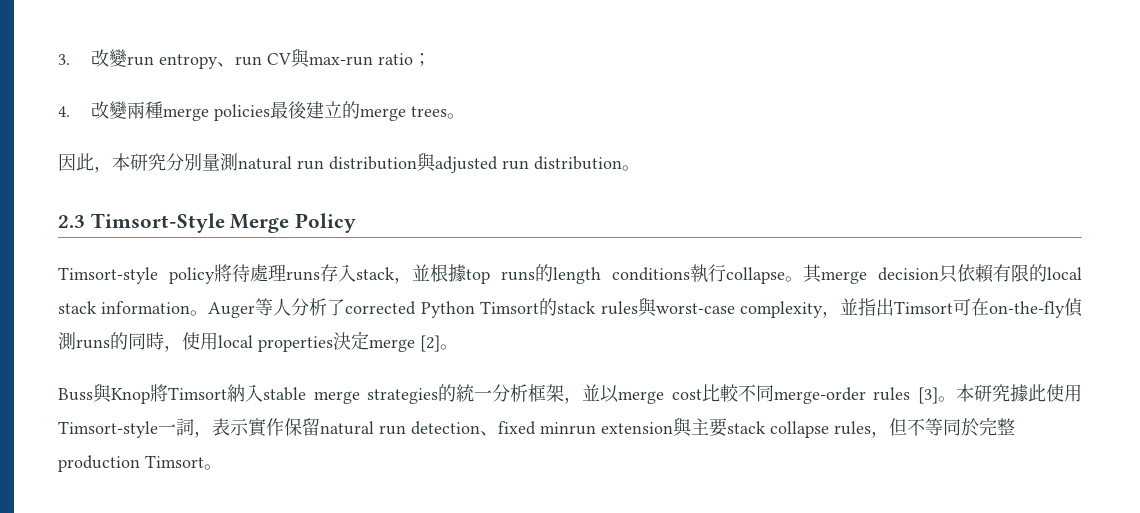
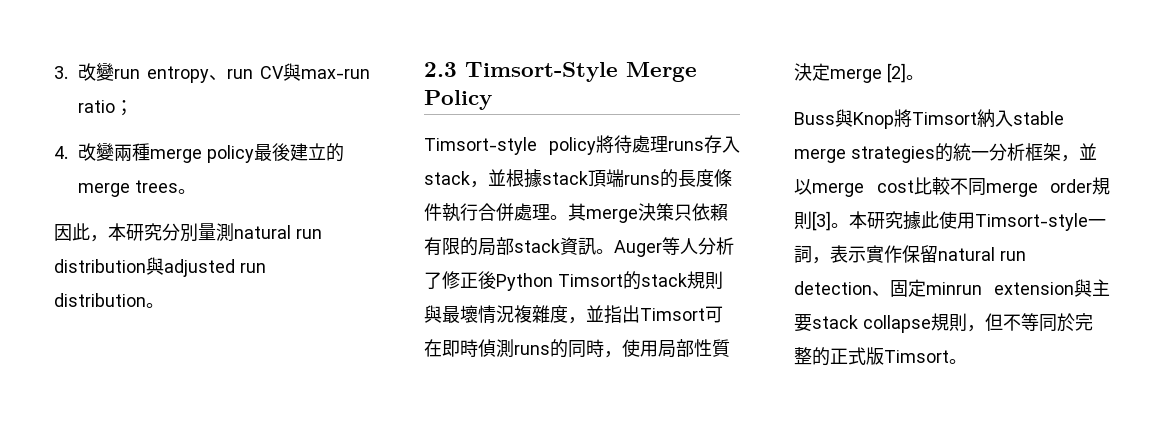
- 4.改變兩種merge policies最後建立的merge trees。
+ 4.改變兩種merge policy最後建立的merge trees。
- Timsort-style policy將待處理runs存入stack，並根據top runs的length conditions執行collapse。
+ Timsort-style policy將待處理runs存入stack，並根據stack頂端runs的長度條件執行合併處理。
- 其merge decision只依賴有限的local stack information。
+ 其merge決策只依賴有限的局部stack資訊。
- Auger等人分析了corrected Python Timsort的stack rules與worst-case complexity，並指出Timsort可在on-the-fly偵測runs的同時，使用local properties決定merge [2]。
+ Auger等人分析了修正後Python Timsort的stack規則與最壞情況複雜度，並指出Timsort可在即時偵測runs的同時，使用局部性質決定merge [2]。
- Buss與Knop將Timsort納入stable merge strategies的統一分析框架，並以merge cost比較不同merge-order rules [3]。
+ Buss與Knop將Timsort納入stable merge strategies的統一分析框架，並以merge cost比較不同merge order規則[3]。
- 本研究據此使用Timsort-style一詞，表示實作保留natural run detection、fixed minrun extension與主要stack collapse rules，但不等同於完整production Timsort。
+ 本研究據此使用Timsort-style一詞，表示實作保留natural run detection、固定minrun extension與主要stack collapse規則，但不等同於完整的正式版Timsort。

